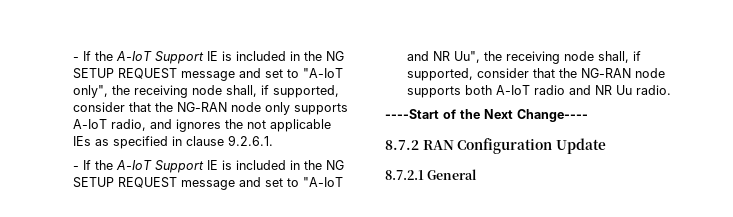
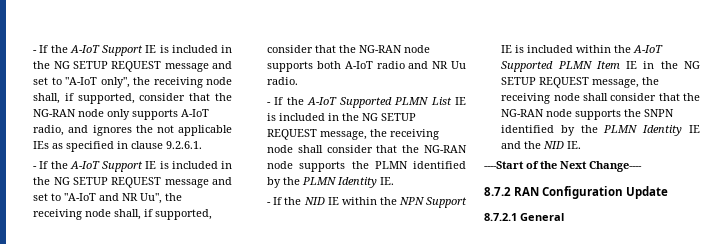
+ - If the A-IoT Supported PLMN List IE is included in the NG SETUP REQUEST message, the receiving node shall consider that the NG-RAN node supports the PLMN identified by the PLMN Identity IE.
+ - If the NID IE within the NPN Support IE is included within the A-IoT Supported PLMN Item IE in the NG SETUP REQUEST message, the receiving node shall consider that the NG-RAN node supports the SNPN identified by the PLMN Identity IE and the NID IE.

